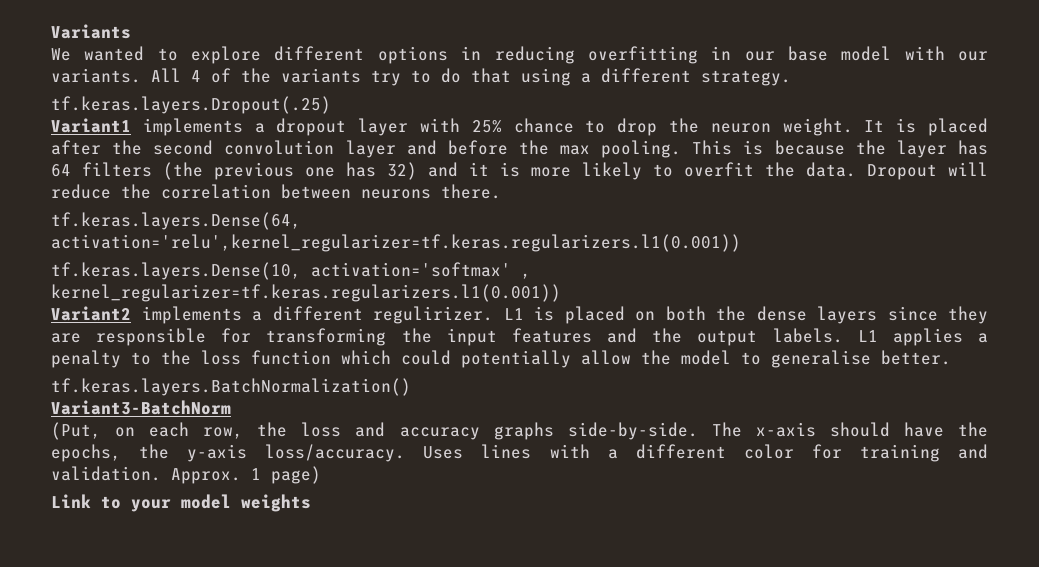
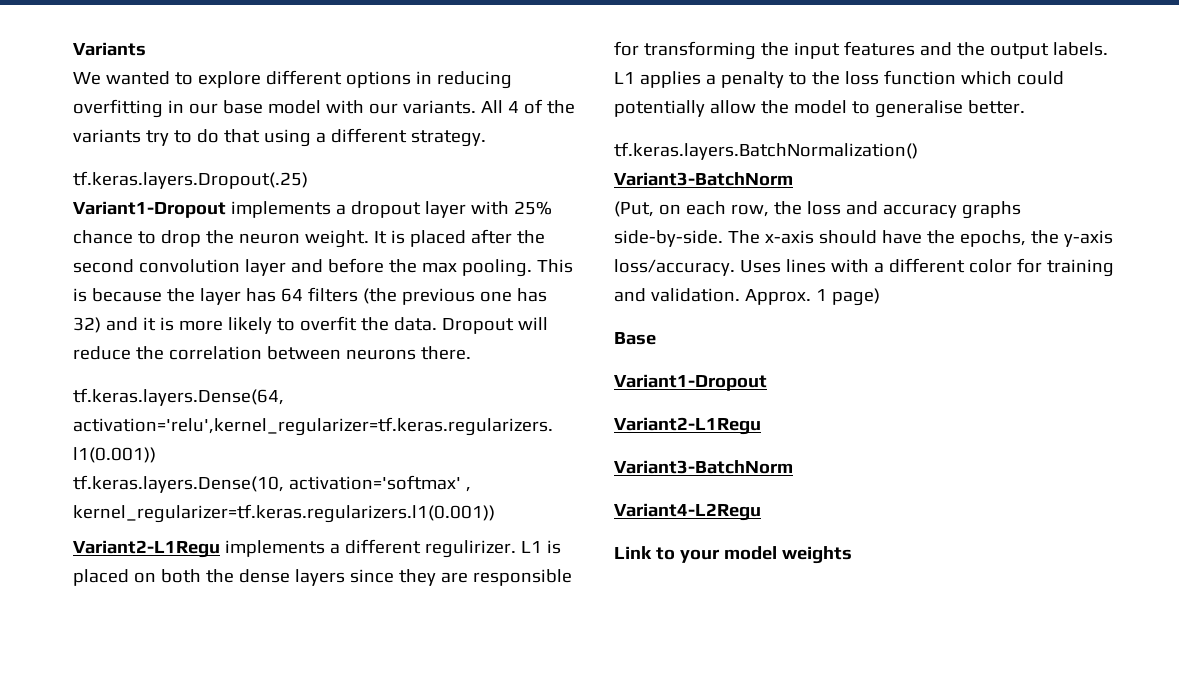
- Variant1 implements a dropout layer with 25% chance to drop the neuron weight.
+ Variant1-Dropout implements a dropout layer with 25% chance to drop the neuron weight.
- Variant2 implements a different regulirizer.
+ Variant2-L1Regu implements a different regulirizer.
+ Base
+ Variant1-Dropout
+ Variant2-L1Regu
+ Variant3-BatchNorm
+ Variant4-L2Regu

